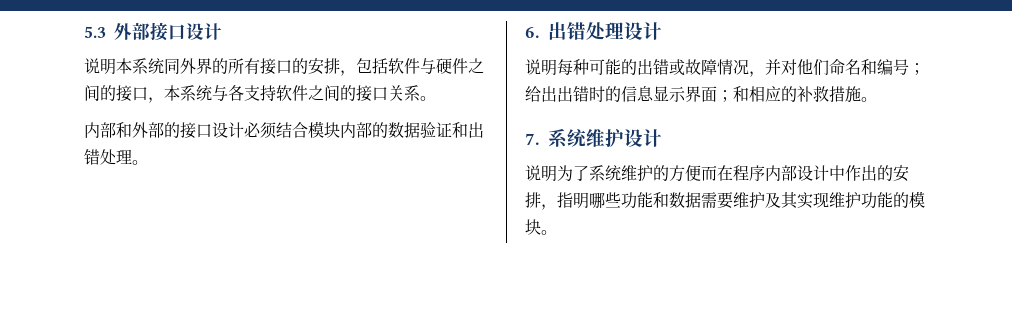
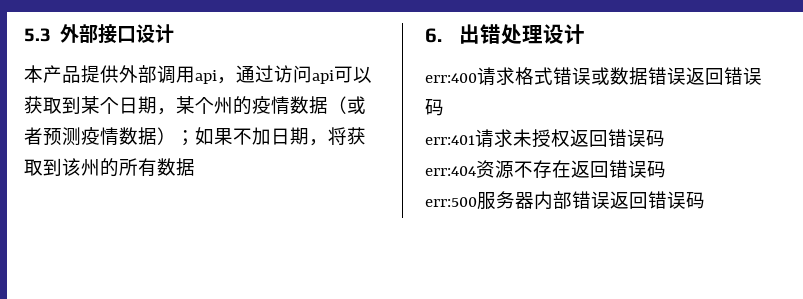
- 说明本系统同外界的所有接口的安排，包括软件与硬件之间的接口，本系统与各支持软件之间的接口关系。
- 内部和外部的接口设计必须结合模块内部的数据验证和出错处理。
+ 本产品提供外部调用api，通过访问api可以获取到某个日期，某个州的疫情数据（或者预测疫情数据）；如果不加日期，将获取到该州的所有数据
  6.出错处理设计
- 说明每种可能的出错或故障情况，并对他们命名和编号；给出出错时的信息显示界面；和相应的补救措施。
- 7.系统维护设计
- 说明为了系统维护的方便而在程序内部设计中作出的安排，指明哪些功能和数据需要维护及其实现维护功能的模块。
+ err:400请求格式错误或数据错误返回错误码
+ err:401请求未授权返回错误码
+ err:404资源不存在返回错误码
+ err:500服务器内部错误返回错误码

